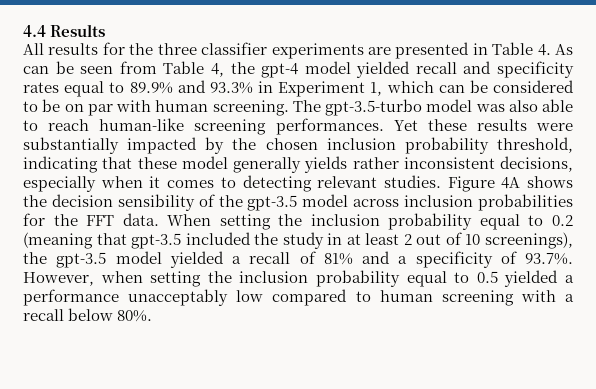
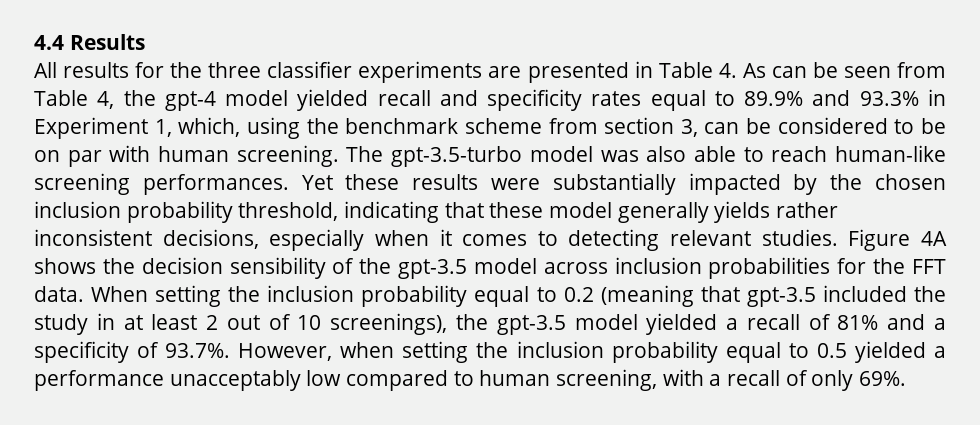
- All results for the three classifier experiments are presented in Table 4. As can be seen from Table 4, the gpt-4 model yielded recall and specificity rates equal to 89.9% and 93.3% in Experiment 1, which can be considered to be on par with human screening.
+ All results for the three classifier experiments are presented in Table 4. As can be seen from Table 4, the gpt-4 model yielded recall and specificity rates equal to 89.9% and 93.3% in Experiment 1, which, using the benchmark scheme from section 3, can be considered to be on par with human screening.
- When setting the inclusion probability equal to 0.2 (meaning that gpt-3.5 included the study in at least 2 out of 10 screenings), the gpt-3.5 model yielded a recall of 81% and a specificity of 93.7%. However, when setting the inclusion probability equal to 0.5 yielded a performance unacceptably low compared to human screening with a recall below 80%.
+ When setting the inclusion probability equal to 0.2 (meaning that gpt-3.5 included the study in at least 2 out of 10 screenings), the gpt-3.5 model yielded a recall of 81% and a specificity of 93.7%. However, when setting the inclusion probability equal to 0.5 yielded a performance unacceptably low compared to human screening, with a recall of only 69%.

